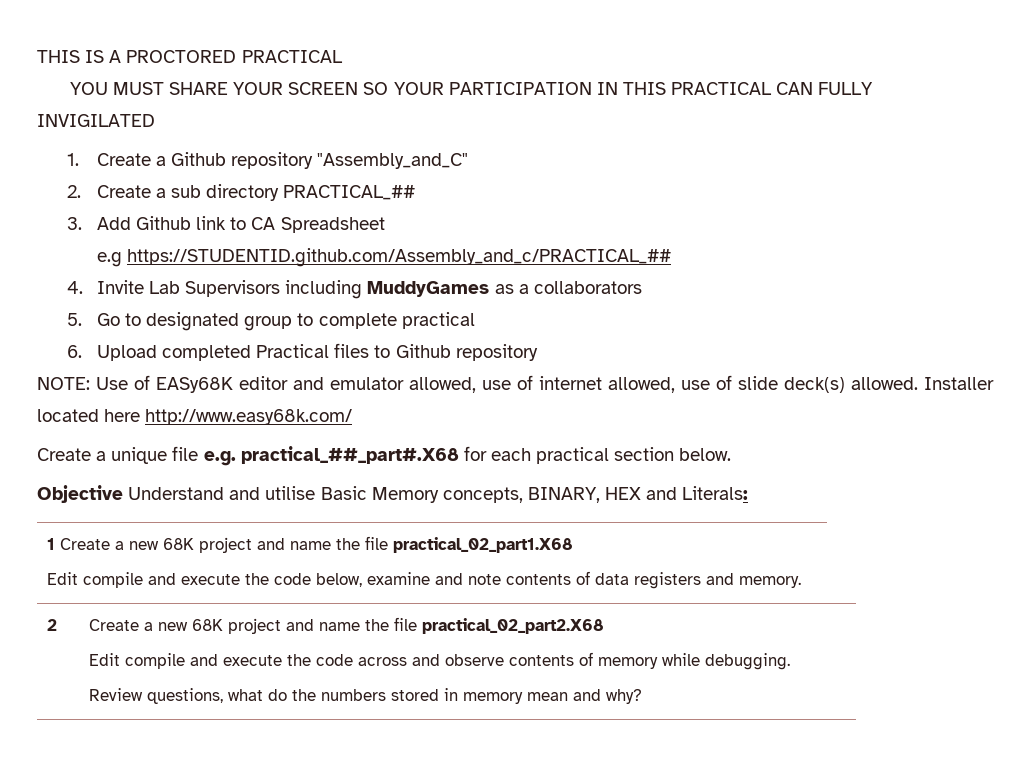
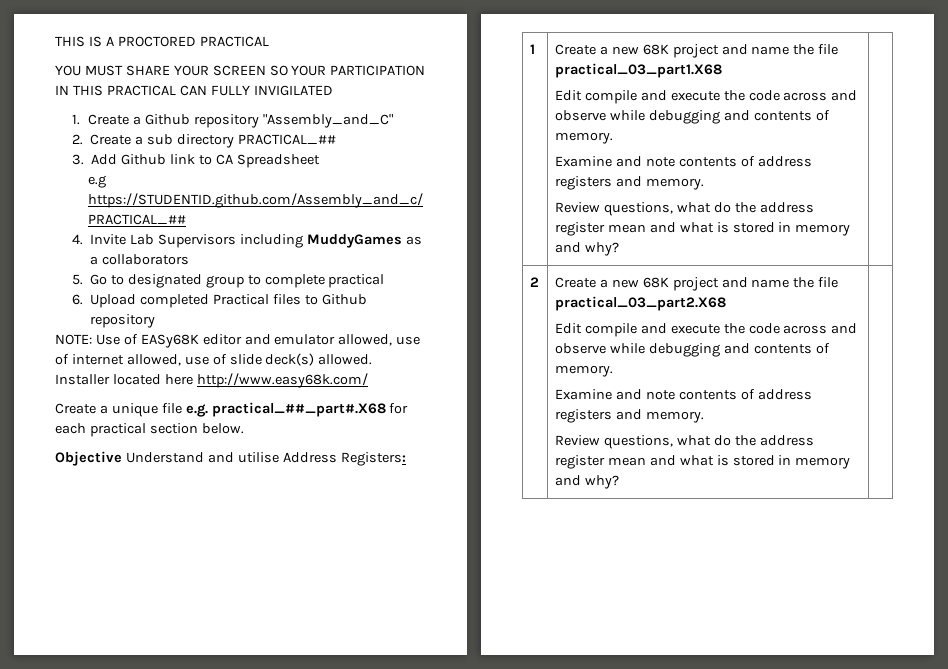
- Objective Understand and utilise Basic Memory concepts, BINARY, HEX and Literals:
- 1 Create a new 68K project and name the file practical_02_part1.X68
- Edit compile and execute the code below, examine and note contents of data registers and memory.
+ Objective Understand and utilise Address Registers:
+ 1 | Create a new 68K project and name the file practical_03_part1.X68
+ Edit compile and execute the code across and observe while debugging and contents of memory.
+ Examine and note contents of address registers and memory.
+ Review questions, what do the address register mean and what is stored in memory and why?
- Create a new 68K project and name the file practical_02_part2.X68
- Edit compile and execute the code across and observe contents of memory while debugging.
- Review questions, what do the numbers stored in memory mean and why?
+ Create a new 68K project and name the file practical_03_part2.X68
+ Edit compile and execute the code across and observe while debugging and contents of memory.
+ Examine and note contents of address registers and memory.
+ Review questions, what do the address register mean and what is stored in memory and why?

